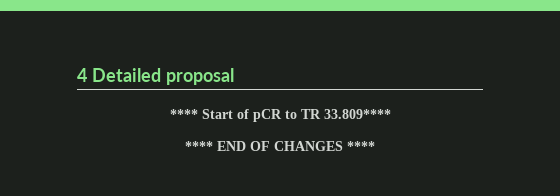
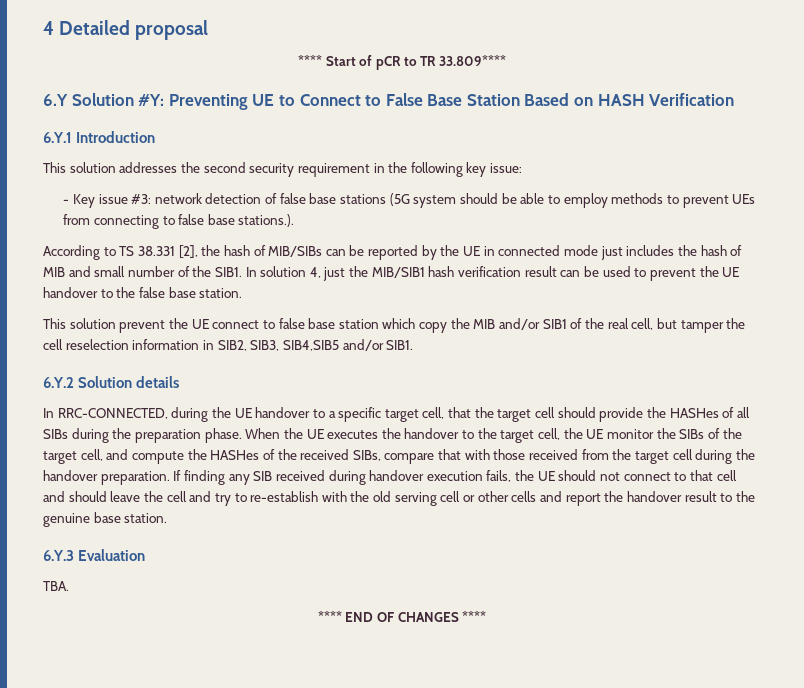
+ 6.Y Solution #Y: Preventing UE to Connect to False Base Station Based on HASH Verification
+ 6.Y.1 Introduction
+ This solution addresses the second security requirement in the following key issue:
+ - Key issue #3: network detection of false base stations (5G system should be able to employ methods to prevent UEs from connecting to false base stations.).
+ According to TS 38.331 [2], the hash of MIB/SIBs can be reported by the UE in connected mode just includes the hash of MIB and small number of the SIB1. In solution 4, just the MIB/SIB1 hash verification result can be used to prevent the UE handover to the false base station.
+ This solution prevent the UE connect to false base station which copy the MIB and/or SIB1 of the real cell, but tamper the cell reselection information in SIB2, SIB3, SIB4,SIB5 and/or SIB1.
+ 6.Y.2 Solution details
+ In RRC-CONNECTED, during the UE handover to a specific target cell, that the target cell should provide the HASHes of all SIBs during the preparation phase. When the UE executes the handover to the target cell, the UE monitor the SIBs of the target cell, and compute the HASHes of the received SIBs, compare that with those received from the target cell during the handover preparation. If finding any SIB received during handover execution fails, the UE should not connect to that cell and should leave the cell and try to re-establish with the old serving cell or other cells and report the handover result to the genuine base station.
+ 6.Y.3 Evaluation
+ TBA.

